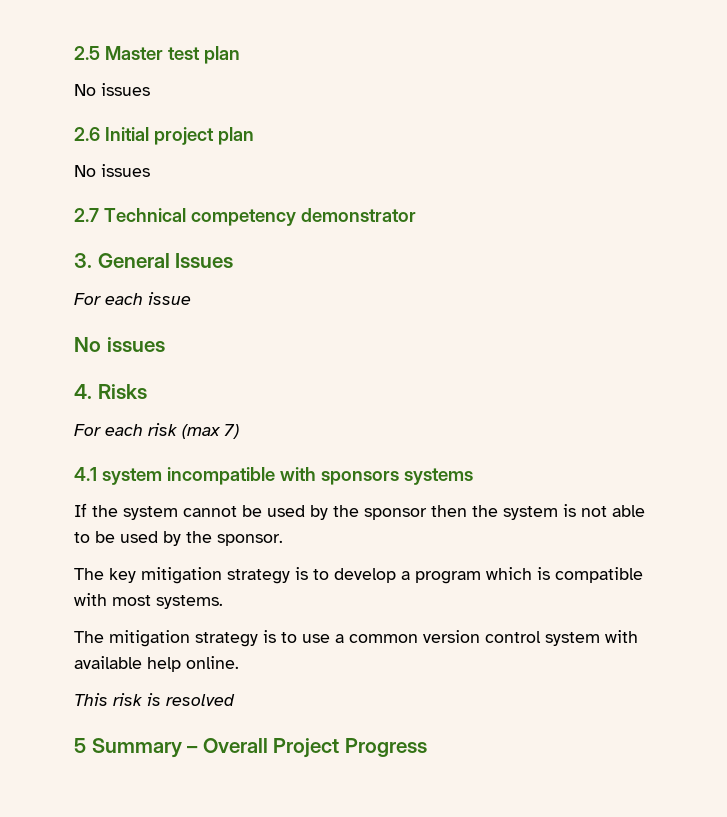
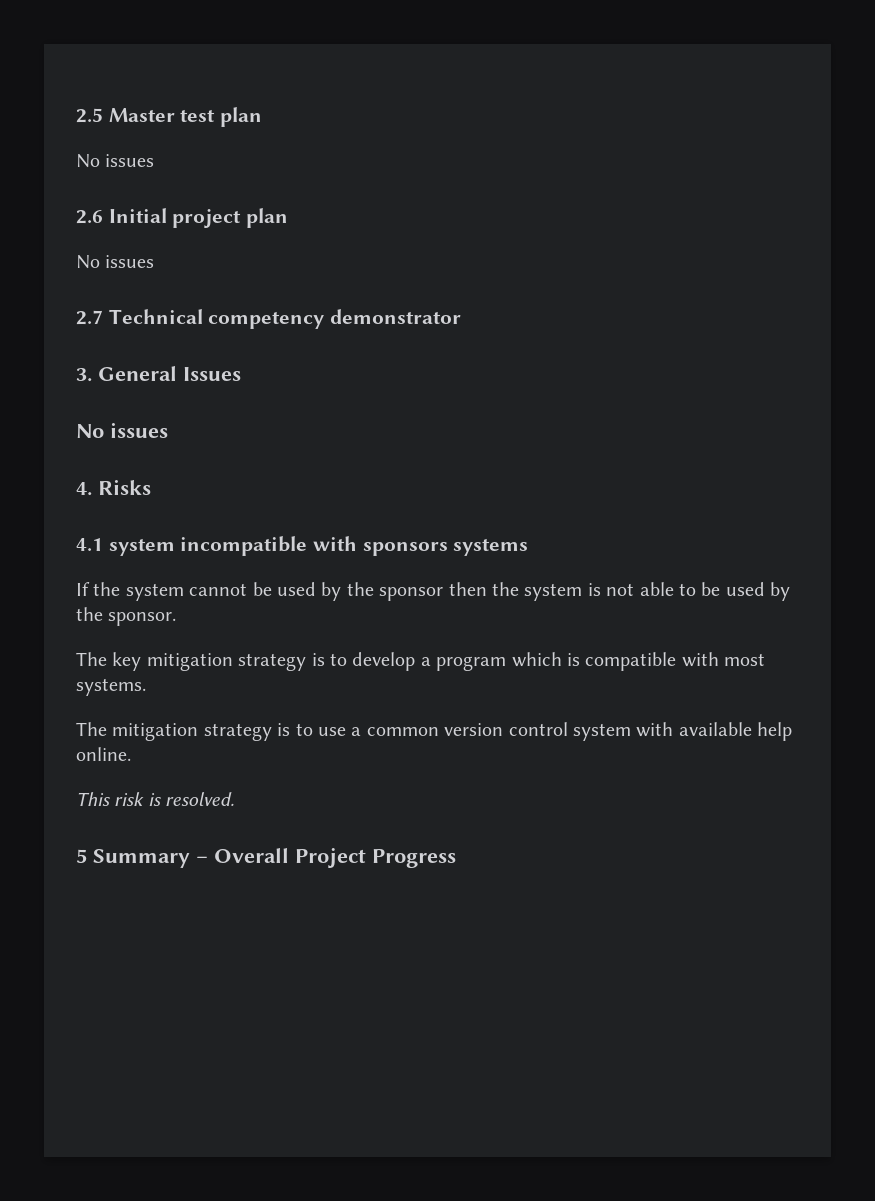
- For each issue
- For each risk (max 7)
- This risk is resolved
+ This risk is resolved.

